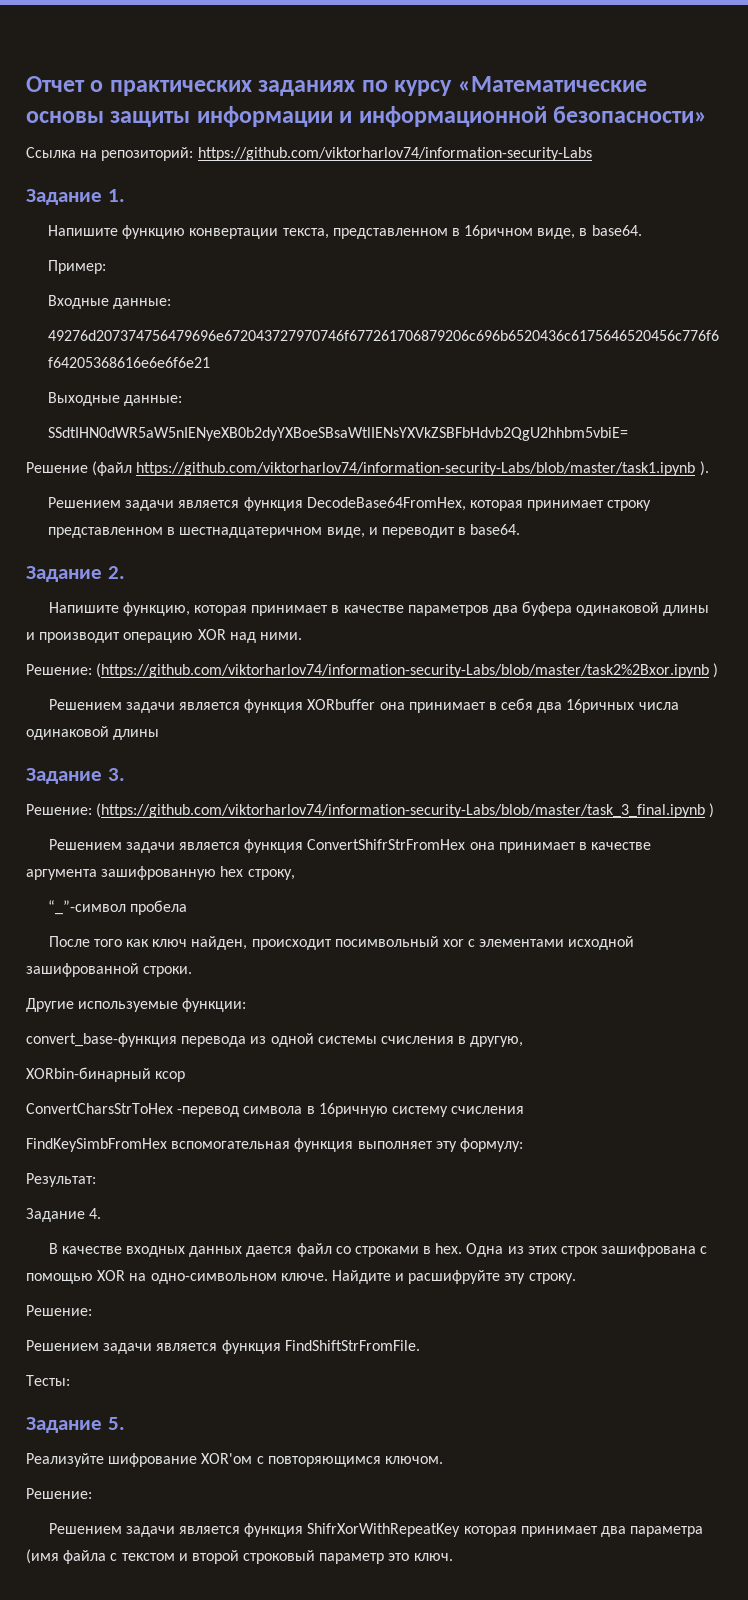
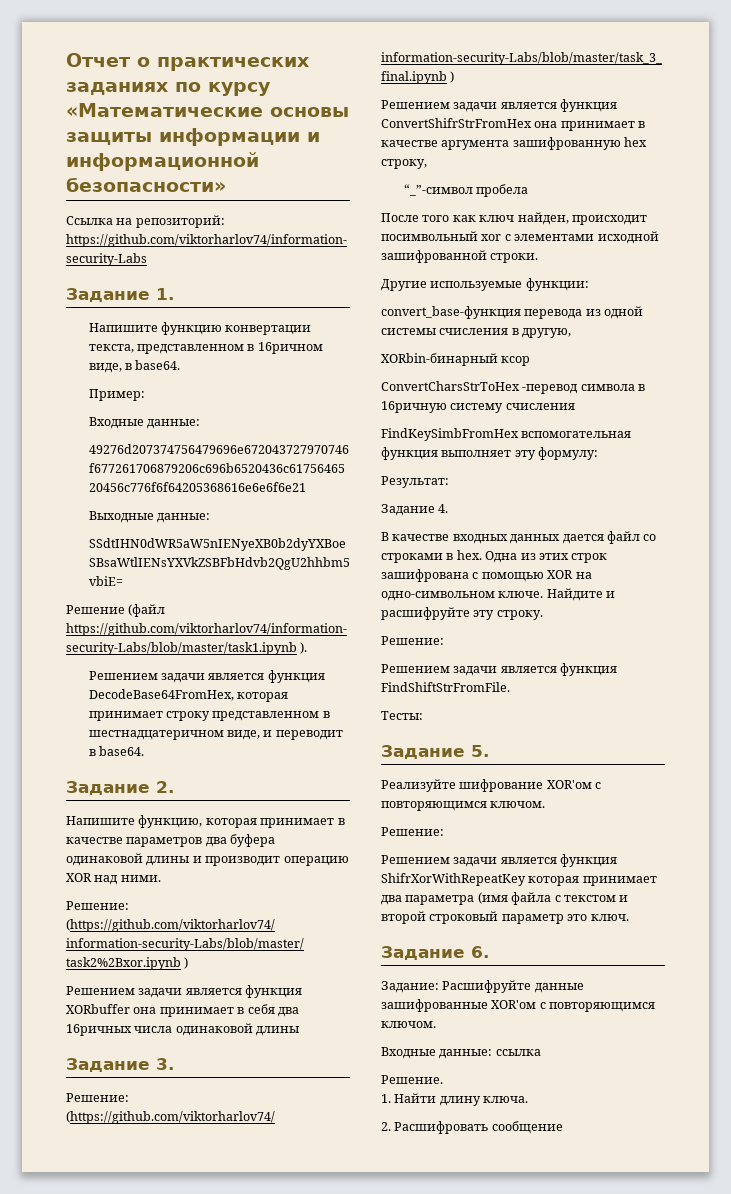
+ Задание 6.
+ Задание: Расшифруйте данные зашифрованные XOR'ом с повторяющимся ключом.
+ Входные данные: ссылка
+ Решение.
+ 1. Найти длину ключа.
+ 2. Расшифровать сообщение

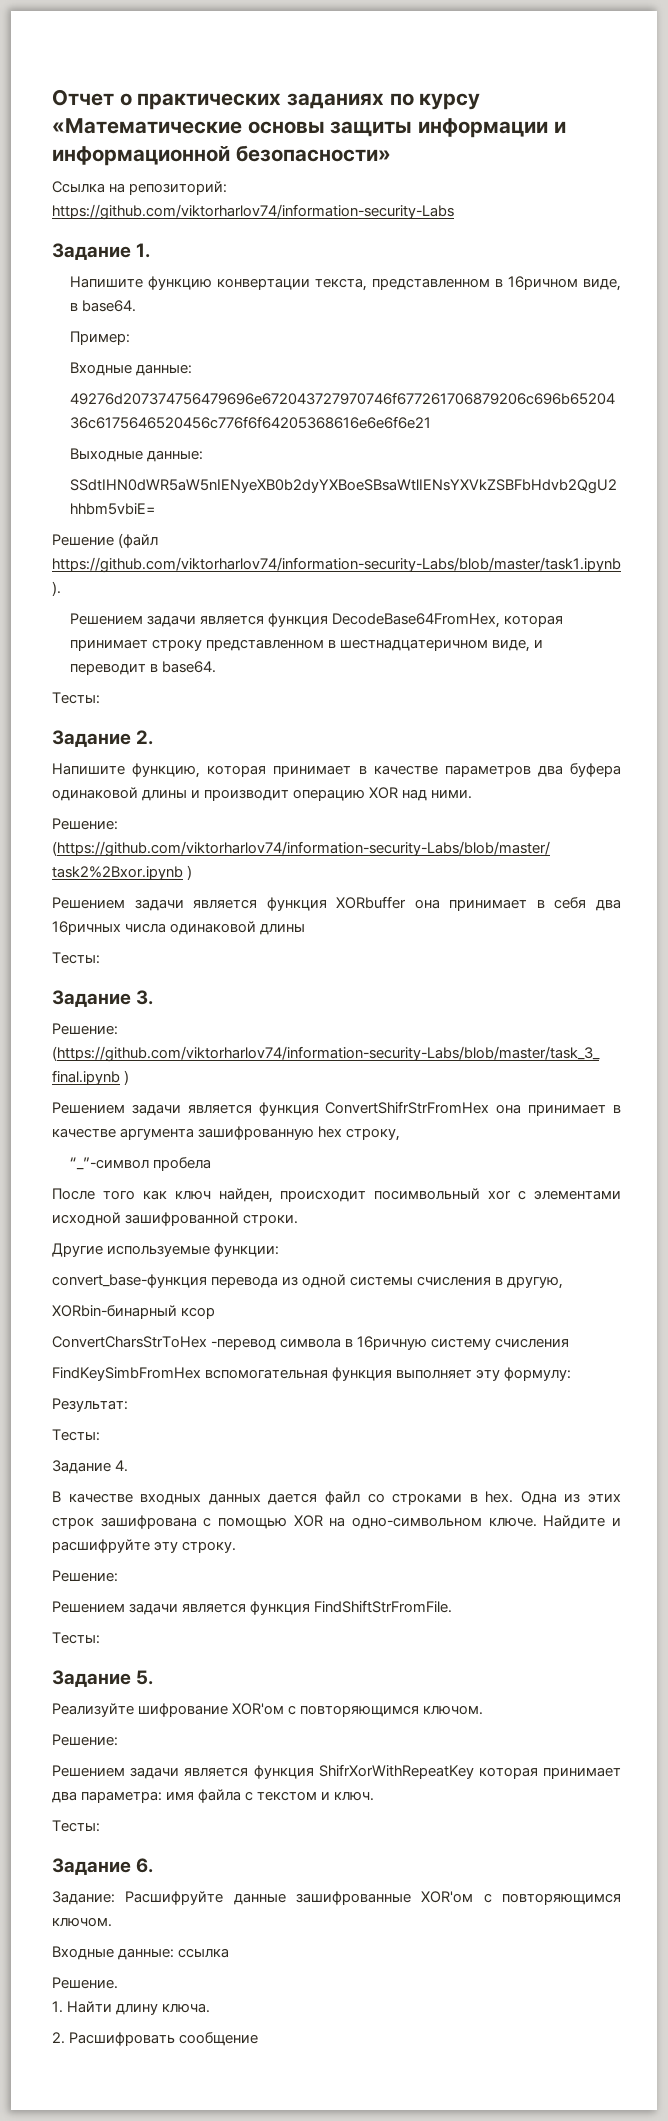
  Решением задачи является функция DecodeBase64FromHex, которая принимает строку представленном в шестнадцатеричном виде, и переводит в base64.
+ Тесты:
  Решением задачи является функция XORbuffer она принимает в себя два 16ричных числа одинаковой длины
+ Тесты:
  Результат:
+ Тесты:
- Решением задачи является функция ShifrXorWithRepeatKey которая принимает два параметра (имя файла с текстом и второй строковый параметр это ключ.
+ Решением задачи является функция ShifrXorWithRepeatKey которая принимает два параметра: имя файла с текстом и ключ.
+ Тесты:

